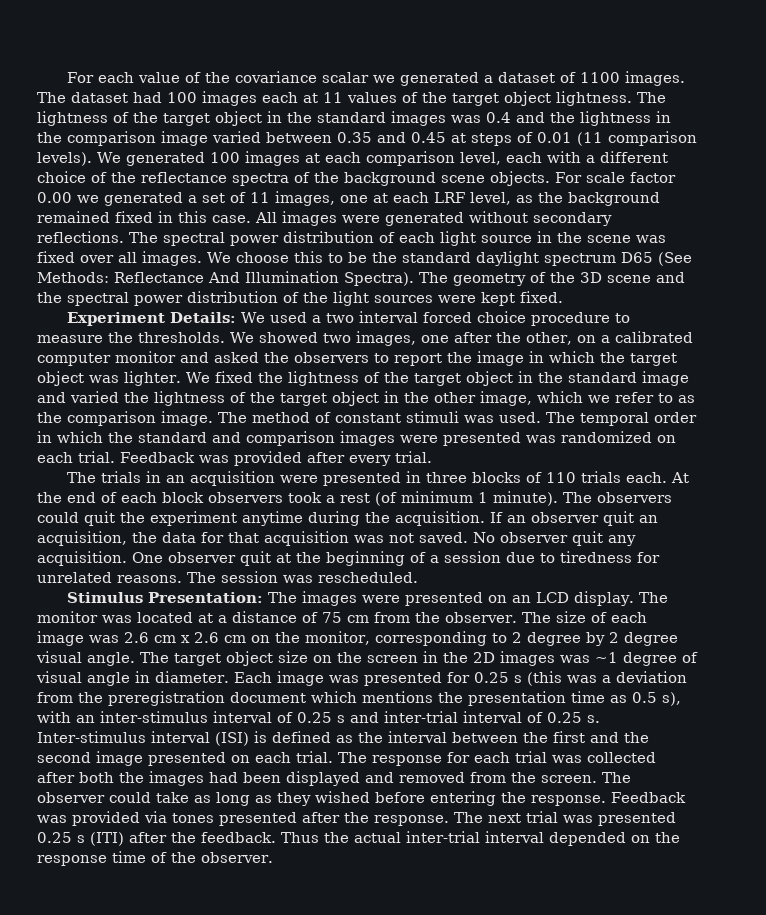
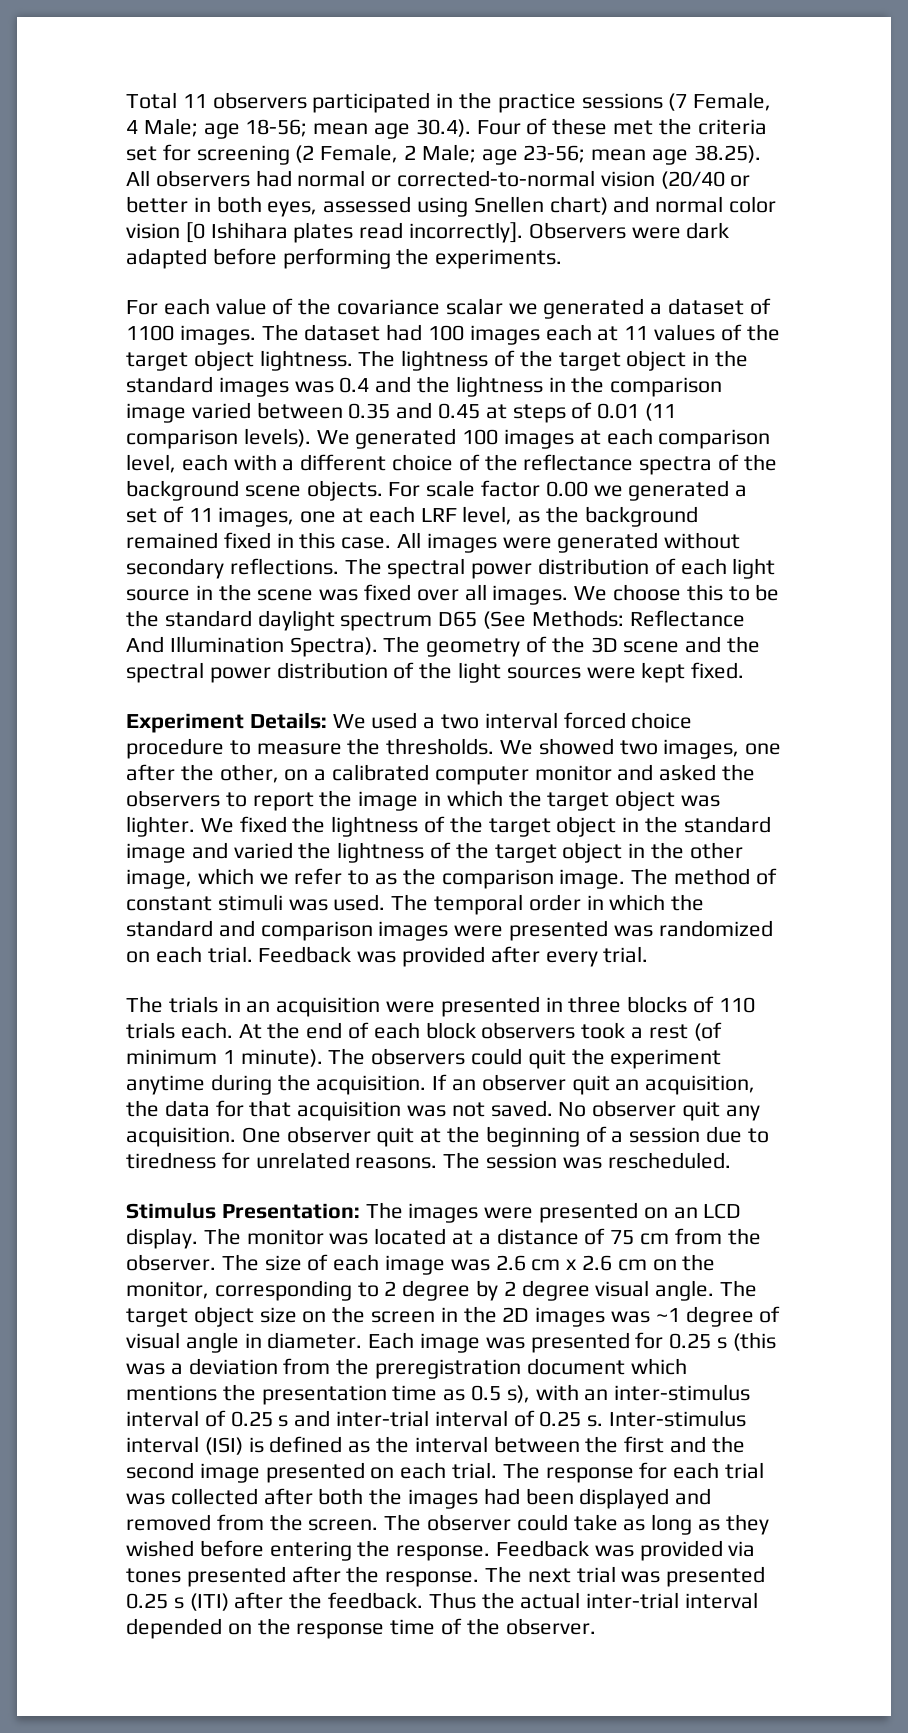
+ Total 11 observers participated in the practice sessions (7 Female, 4 Male; age 18-56; mean age 30.4). Four of these met the criteria set for screening (2 Female, 2 Male; age 23-56; mean age 38.25). All observers had normal or corrected-to-normal vision (20/40 or better in both eyes, assessed using Snellen chart) and normal color vision [0 Ishihara plates read incorrectly]. Observers were dark adapted before performing the experiments.

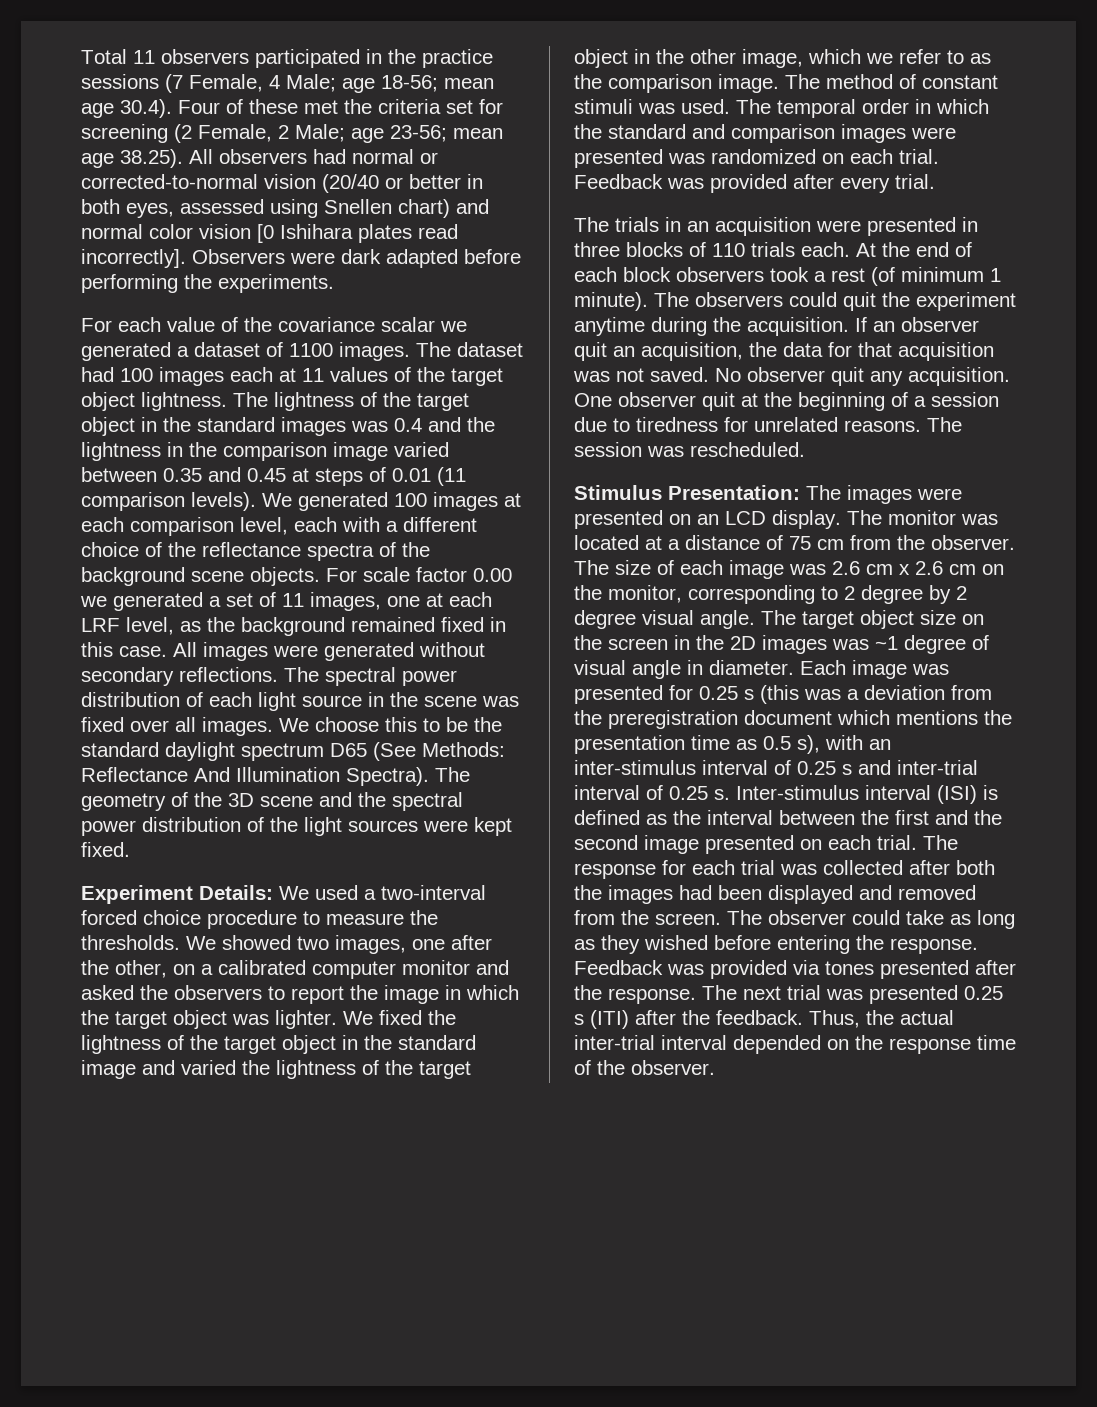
- Experiment Details: We used a two interval forced choice procedure to measure the thresholds.
+ Experiment Details: We used a two-interval forced choice procedure to measure the thresholds.
- Thus the actual inter-trial interval depended on the response time of the observer.
+ Thus, the actual inter-trial interval depended on the response time of the observer.

